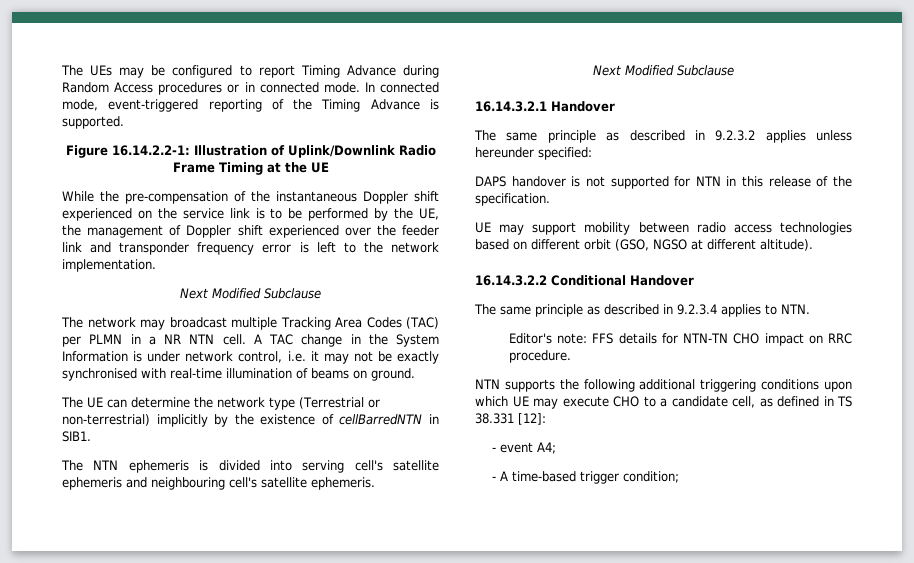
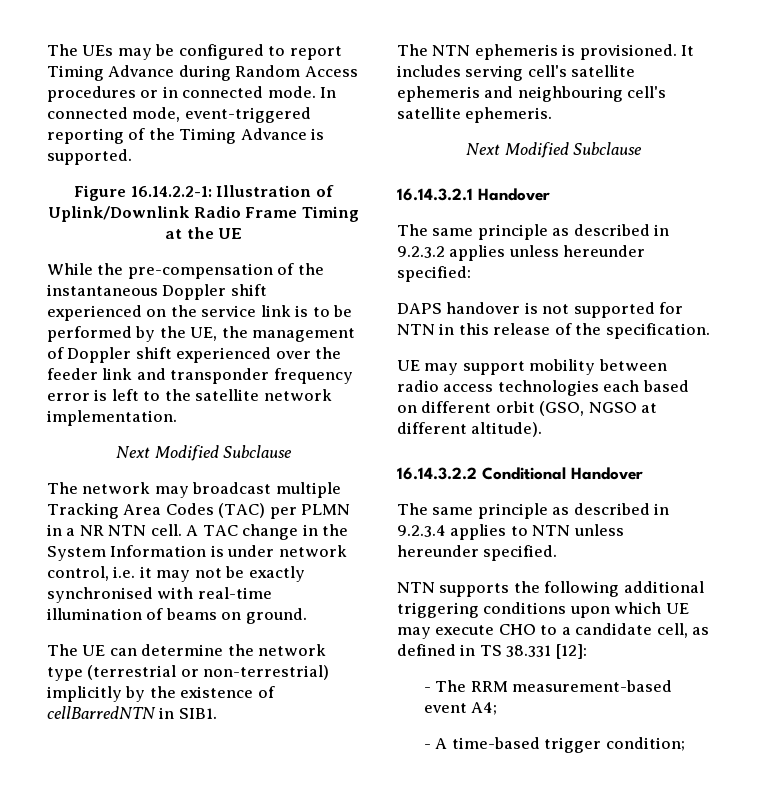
- While the pre-compensation of the instantaneous Doppler shift experienced on the service link is to be performed by the UE, the management of Doppler shift experienced over the feeder link and transponder frequency error is left to the network implementation.
+ While the pre-compensation of the instantaneous Doppler shift experienced on the service link is to be performed by the UE, the management of Doppler shift experienced over the feeder link and transponder frequency error is left to the satellite network implementation.
- The UE can determine the network type (Terrestrial or non-terrestrial) implicitly by the existence of cellBarredNTN in SIB1.
+ The UE can determine the network type (terrestrial or non-terrestrial) implicitly by the existence of cellBarredNTN in SIB1.
- The NTN ephemeris is divided into serving cell's satellite ephemeris and neighbouring cell's satellite ephemeris.
+ The NTN ephemeris is provisioned. It includes serving cell's satellite ephemeris and neighbouring cell's satellite ephemeris.
- UE may support mobility between radio access technologies based on different orbit (GSO, NGSO at different altitude).
+ UE may support mobility between radio access technologies each based on different orbit (GSO, NGSO at different altitude).
- The same principle as described in 9.2.3.4 applies to NTN.
- Editor's note: FFS details for NTN-TN CHO impact on RRC procedure.
+ The same principle as described in 9.2.3.4 applies to NTN unless hereunder specified.
- - event A4;
+ - The RRM measurement-based event A4;

